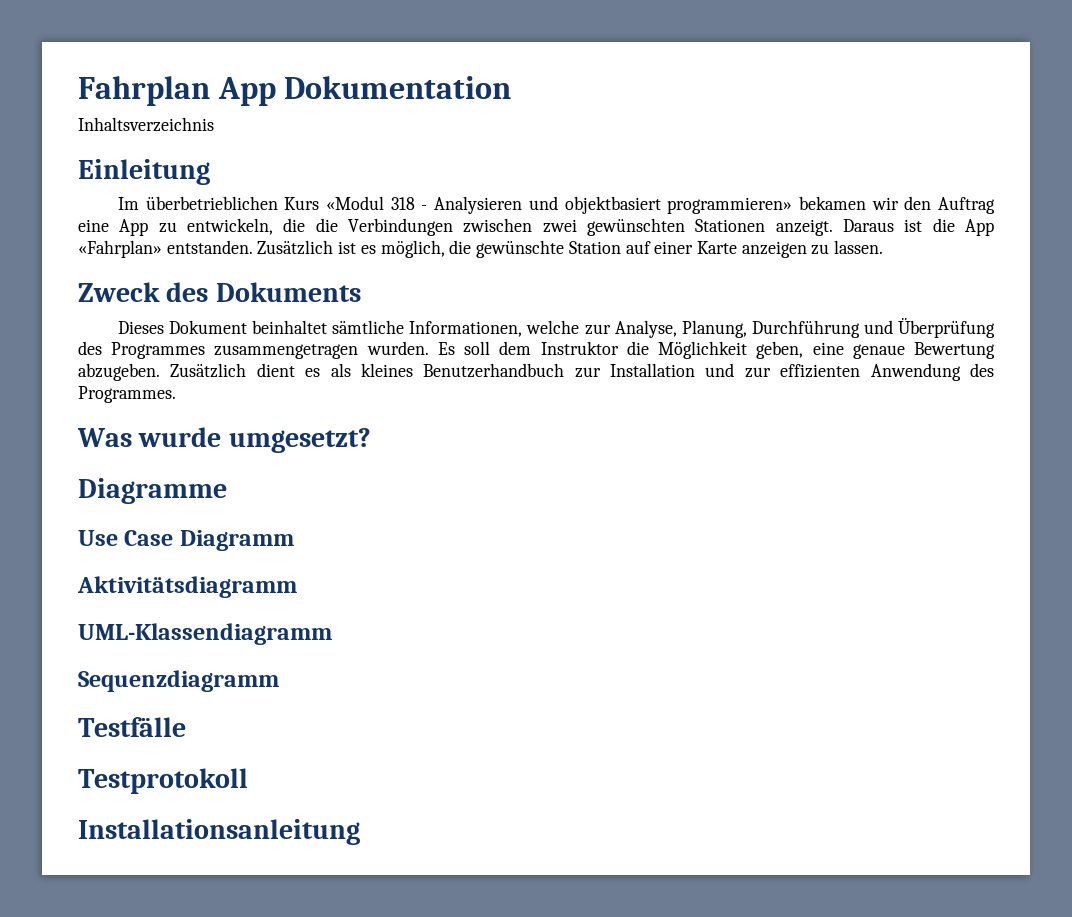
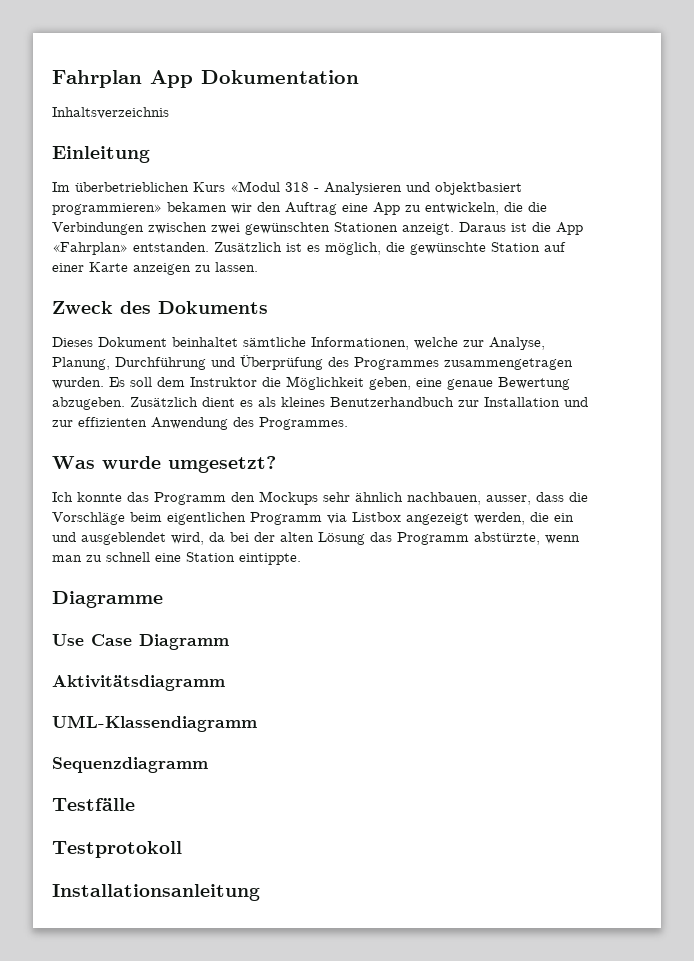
+ Ich konnte das Programm den Mockups sehr ähnlich nachbauen, ausser, dass die Vorschläge beim eigentlichen Programm via Listbox angezeigt werden, die ein und ausgeblendet wird, da bei der alten Lösung das Programm abstürzte, wenn man zu schnell eine Station eintippte.

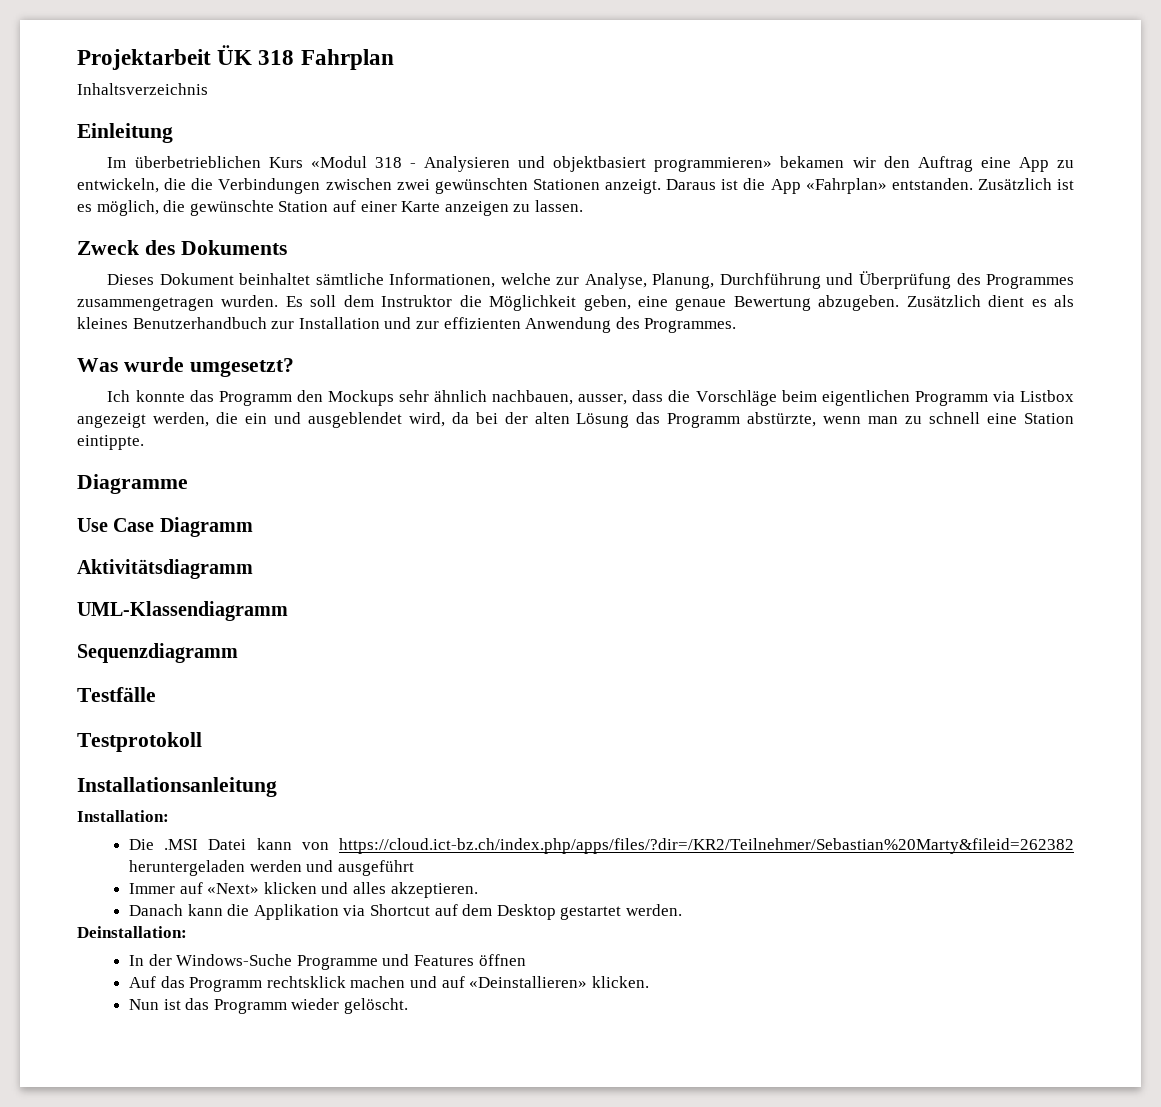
- Fahrplan App Dokumentation
+ Projektarbeit ÜK 318 Fahrplan
+ Installation:
+ Die .MSI Datei kann von https://cloud.ict-bz.ch/index.php/apps/files/?dir=/KR2/Teilnehmer/Sebastian%20Marty&fileid=262382 heruntergeladen werden und ausgeführt
+ Immer auf «Next» klicken und alles akzeptieren.
+ Danach kann die Applikation via Shortcut auf dem Desktop gestartet werden.
+ Deinstallation:
+ In der Windows-Suche Programme und Features öffnen
+ Auf das Programm rechtsklick machen und auf «Deinstallieren» klicken.
+ Nun ist das Programm wieder gelöscht.

